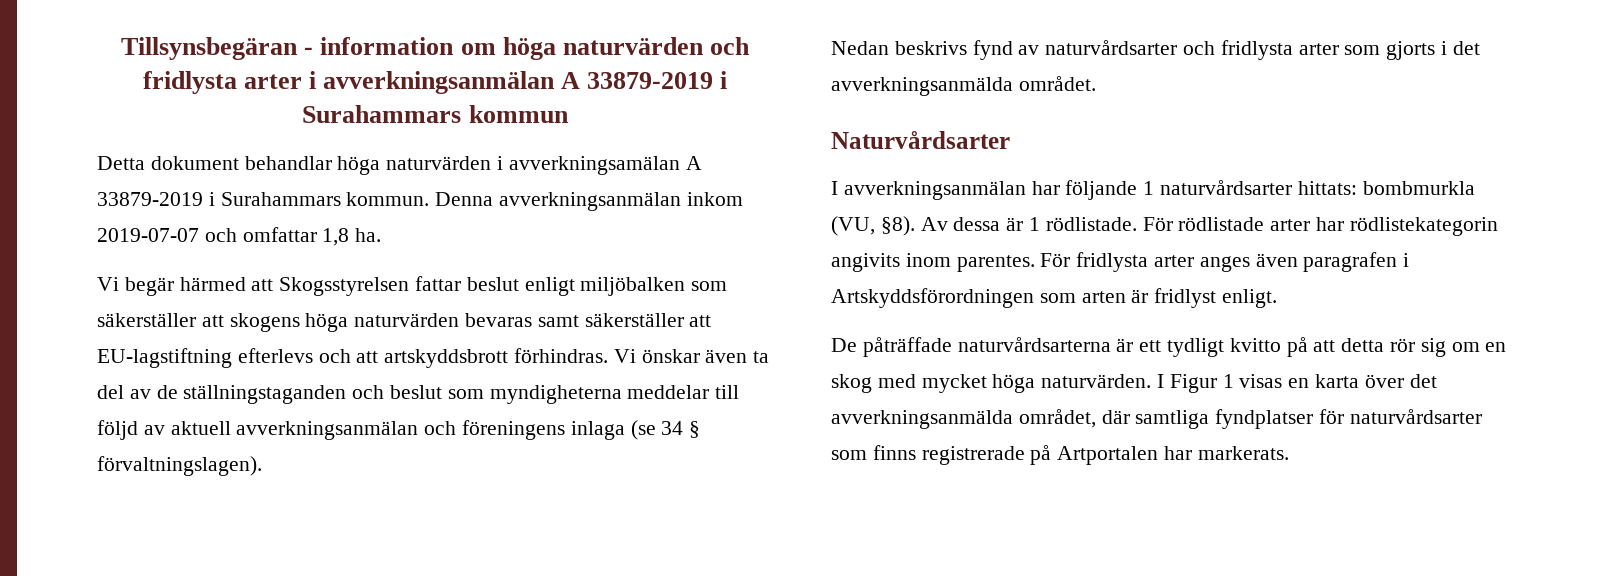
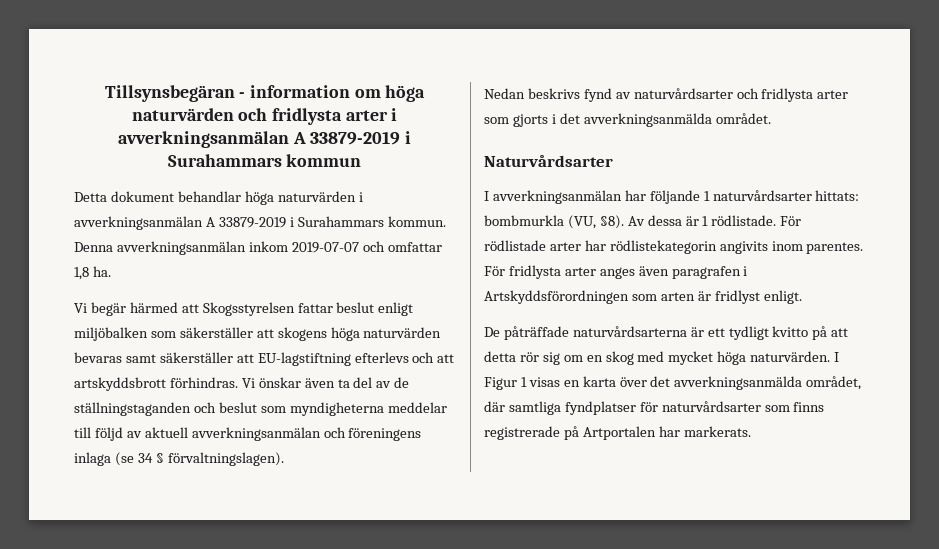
- Detta dokument behandlar höga naturvärden i avverkningsamälan A 33879-2019 i Surahammars kommun.
+ Detta dokument behandlar höga naturvärden i avverkningsanmälan A 33879-2019 i Surahammars kommun.

